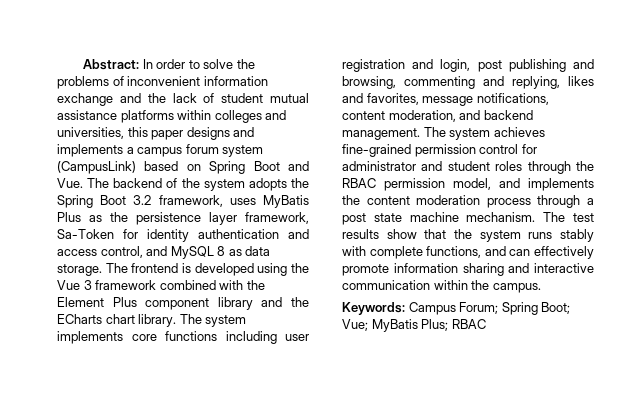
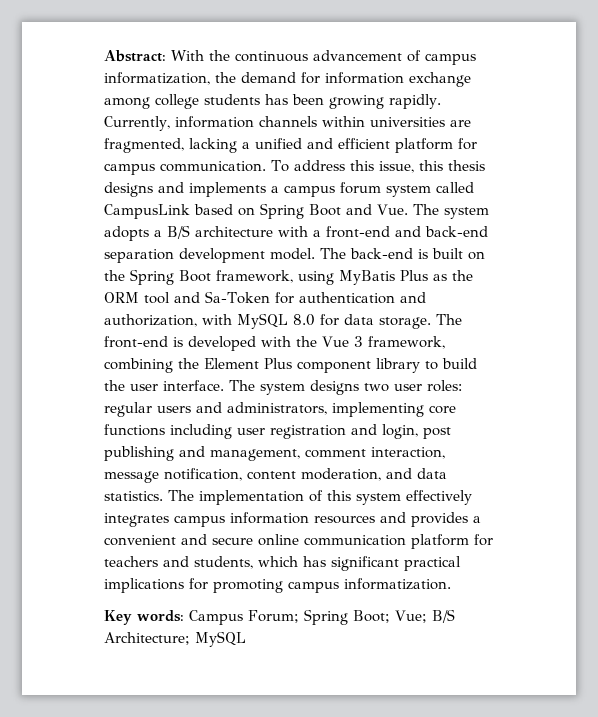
- Abstract: In order to solve the problems of inconvenient information exchange and the lack of student mutual assistance platforms within colleges and universities, this paper designs and implements a campus forum system (CampusLink) based on Spring Boot and Vue. The backend of the system adopts the Spring Boot 3.2 framework, uses MyBatis Plus as the persistence layer framework, Sa-Token for identity authentication and access control, and MySQL 8 as data storage.
+ Abstract: With the continuous advancement of campus informatization, the demand for information exchange among college students has been growing rapidly. Currently, information channels within universities are fragmented, lacking a unified and efficient platform for campus communication. To address this issue, this thesis designs and implements a campus forum system called CampusLink based on Spring Boot and Vue. The system adopts a B/S architecture with a front-end and back-end separation development model. The back-end is built on the Spring Boot framework, using MyBatis Plus as the ORM tool and Sa-Token for authentication and authorization, with MySQL 8.0 for data storage.
- The frontend is developed using the Vue 3 framework combined with the Element Plus component library and the ECharts chart library. The system implements core functions including user registration and login, post publishing and browsing, commenting and replying, likes and favorites, message notifications, content moderation, and backend management. The system achieves fine-grained permission control for administrator and student roles through the RBAC permission model, and implements the content moderation process through a post state machine mechanism. The test results show that the system runs stably with complete functions, and can effectively promote information sharing and interactive communication within the campus.
- Keywords: Campus Forum; Spring Boot; Vue; MyBatis Plus; RBAC
+ The front-end is developed with the Vue 3 framework, combining the Element Plus component library to build the user interface. The system designs two user roles: regular users and administrators, implementing core functions including user registration and login, post publishing and management, comment interaction, message notification, content moderation, and data statistics. The implementation of this system effectively integrates campus information resources and provides a convenient and secure online communication platform for teachers and students, which has significant practical implications for promoting campus informatization.
+ Key words: Campus Forum; Spring Boot; Vue; B/S Architecture; MySQL

